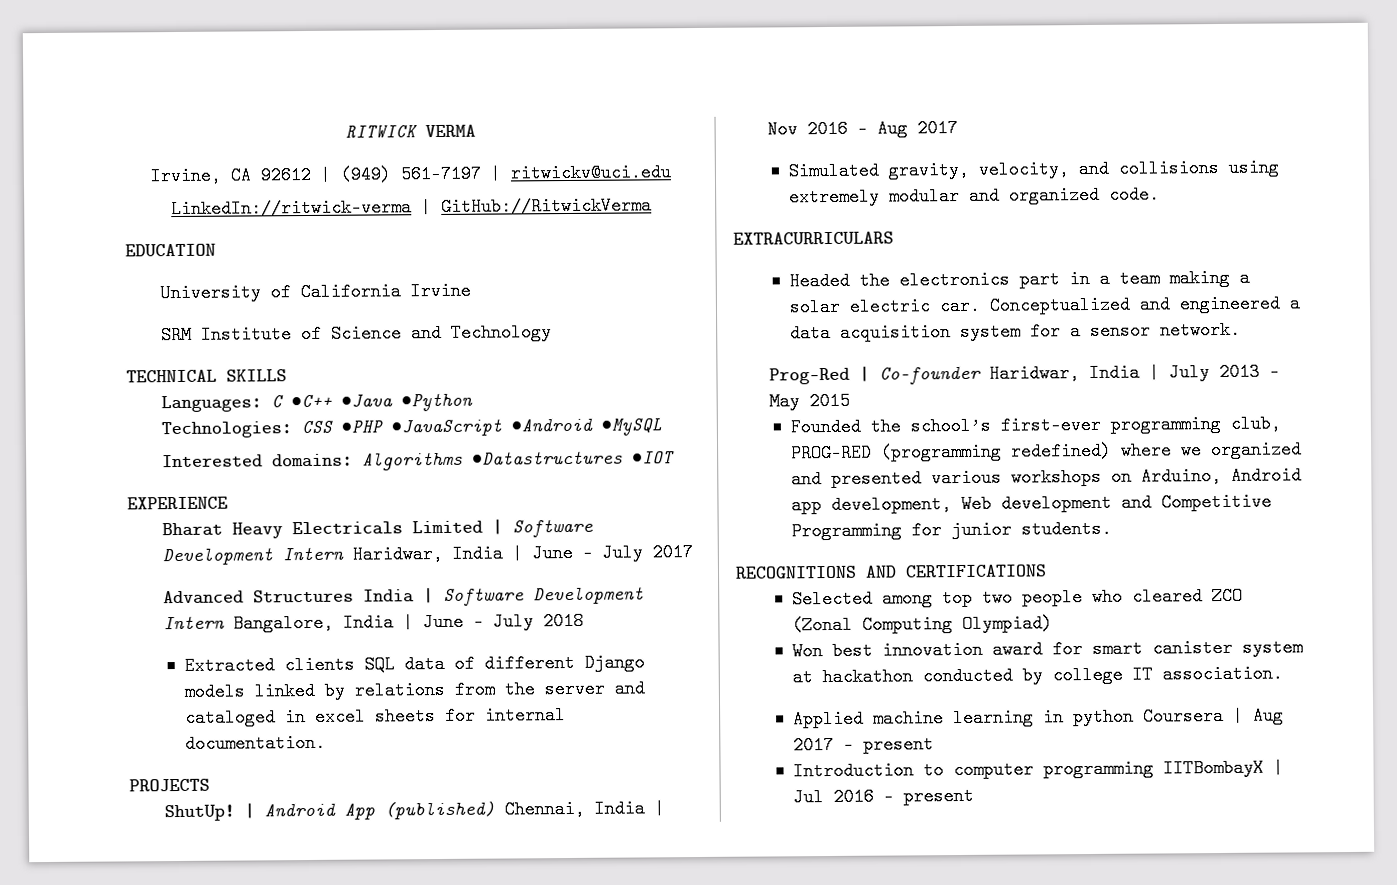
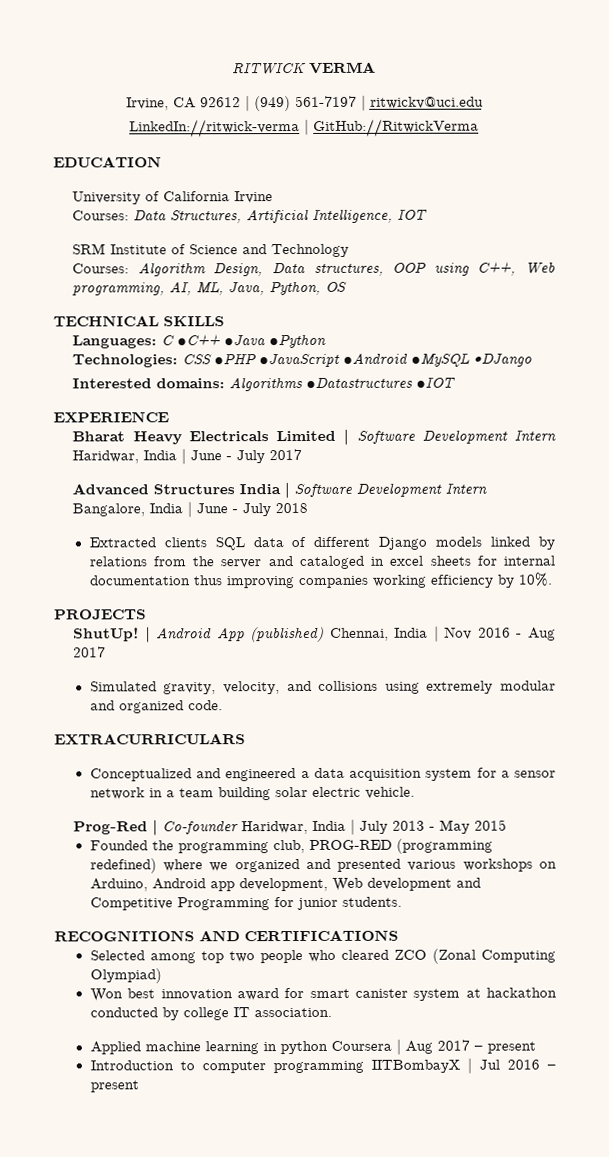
+ Courses: Data Structures, Artificial Intelligence, IOT
+ Courses: Algorithm Design, Data structures, OOP using C++, Web programming, AI, ML, Java, Python, OS
- Technologies: CSS •PHP •JavaScript •Android •MySQL
+ Technologies: CSS •PHP •JavaScript •Android •MySQL •DJango
- Extracted clients SQL data of different Django models linked by relations from the server and cataloged in excel sheets for internal documentation.
+ Extracted clients SQL data of different Django models linked by relations from the server and cataloged in excel sheets for internal documentation thus improving companies working efficiency by 10%.
- Headed the electronics part in a team making a solar electric car. Conceptualized and engineered a data acquisition system for a sensor network.
+ Conceptualized and engineered a data acquisition system for a sensor network in a team building solar electric vehicle.
- Founded the school’s first-ever programming club, PROG-RED (programming redefined) where we organized and presented various workshops on Arduino, Android app development, Web development and Competitive Programming for junior students.
+ Founded the programming club, PROG-RED (programming redefined) where we organized and presented various workshops on Arduino, Android app development, Web development and Competitive Programming for junior students.

